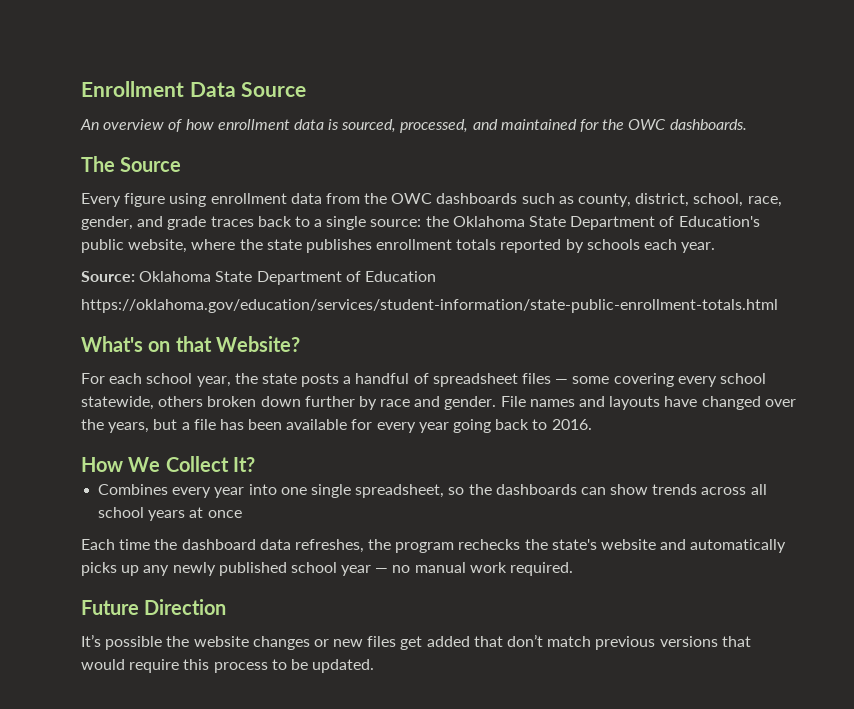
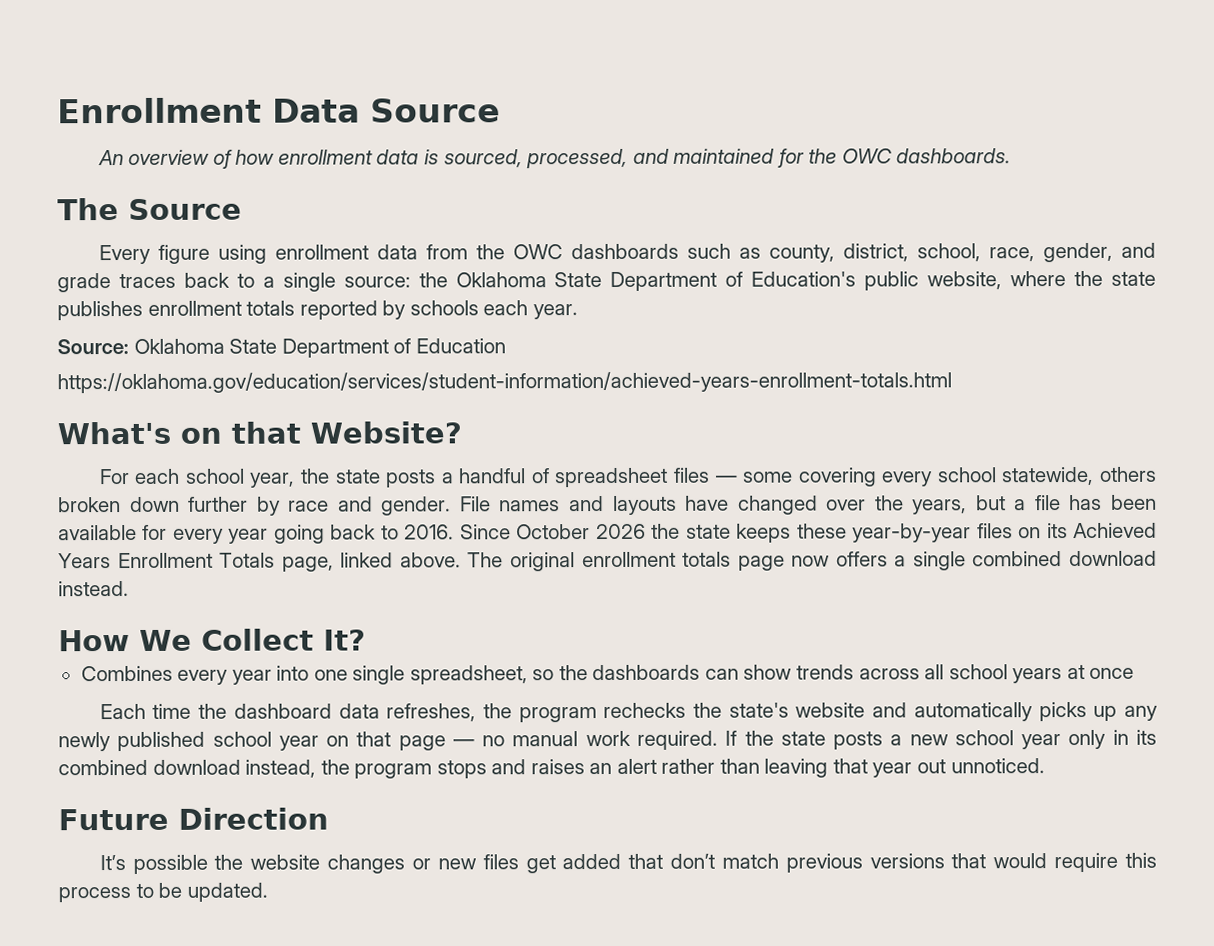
- https://oklahoma.gov/education/services/student-information/state-public-enrollment-totals.html
+ https://oklahoma.gov/education/services/student-information/achieved-years-enrollment-totals.html
+ Since October 2026 the state keeps these year-by-year files on its Achieved Years Enrollment Totals page, linked above. The original enrollment totals page now offers a single combined download instead.
- Each time the dashboard data refreshes, the program rechecks the state's website and automatically picks up any newly published school year — no manual work required.
+ Each time the dashboard data refreshes, the program rechecks the state's website and automatically picks up any newly published school year on that page — no manual work required. If the state posts a new school year only in its combined download instead, the program stops and raises an alert rather than leaving that year out unnoticed.

